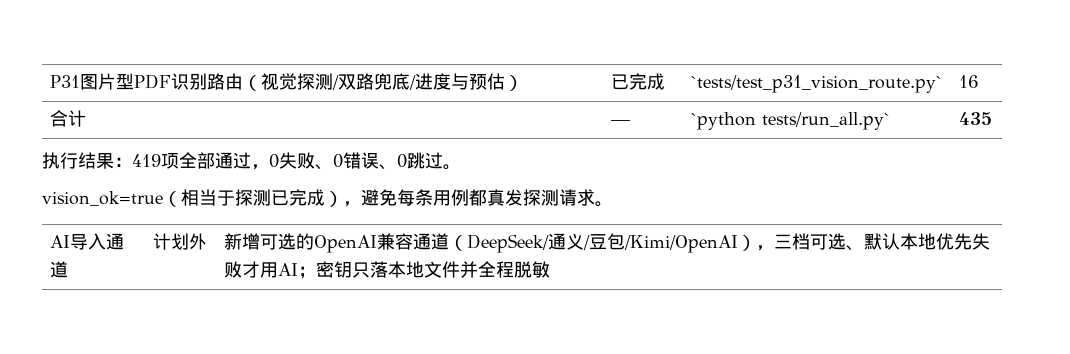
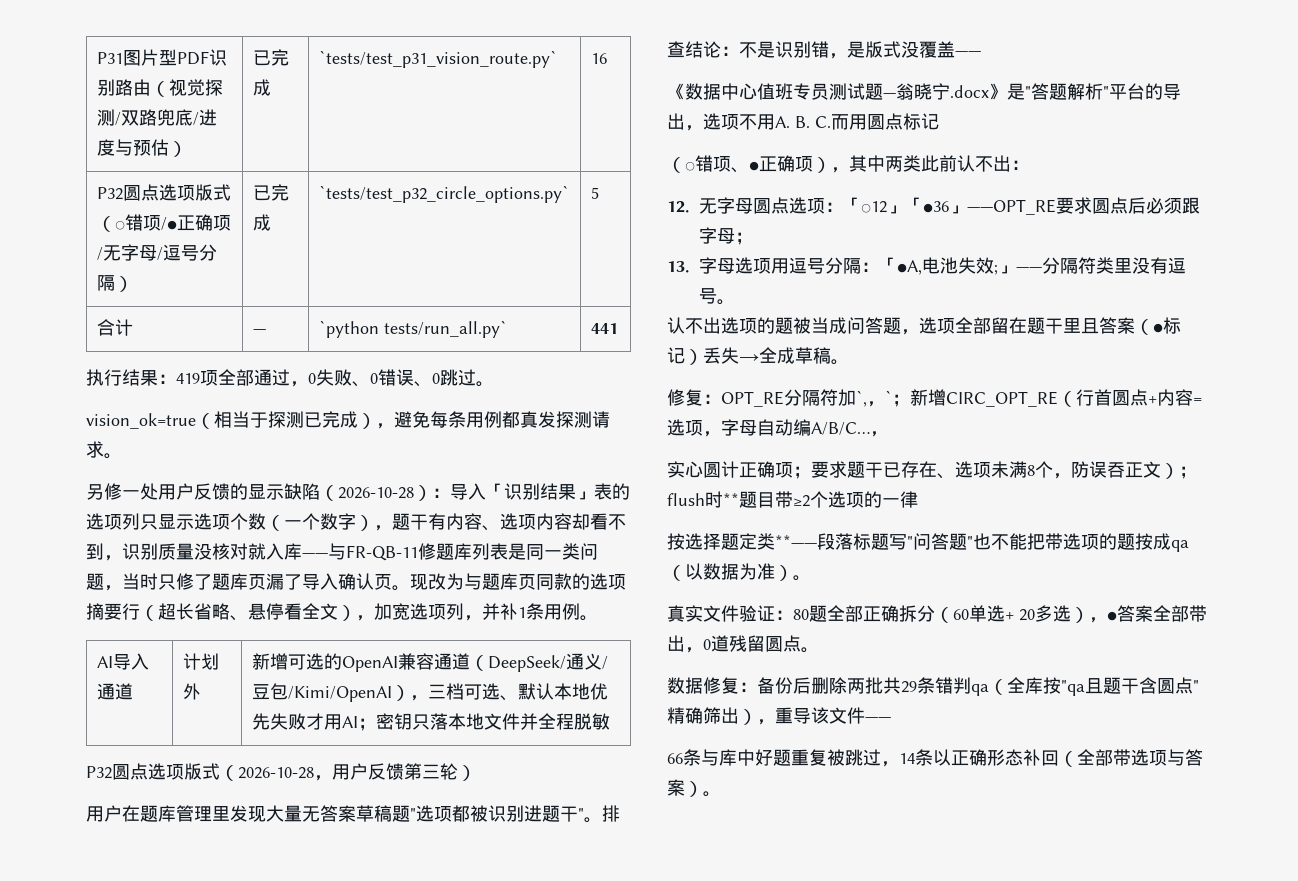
+ P32圆点选项版式（○错项/●正确项/无字母/逗号分隔） | 已完成 | `tests/test_p32_circle_options.py` | 5
- 合计 | — | `python tests/run_all.py` | 435
+ 合计 | — | `python tests/run_all.py` | 441
+ 另修一处用户反馈的显示缺陷（2026-10-28）：导入「识别结果」表的选项列只显示选项个数（一个数字），题干有内容、选项内容却看不到，识别质量没核对就入库——与FR-QB-11修题库列表是同一类问题，当时只修了题库页漏了导入确认页。现改为与题库页同款的选项摘要行（超长省略、悬停看全文），加宽选项列，并补1条用例。
+ P32圆点选项版式（2026-10-28，用户反馈第三轮）
+ 用户在题库管理里发现大量无答案草稿题"选项都被识别进题干"。排查结论：不是识别错，是版式没覆盖——
+ 《数据中心值班专员测试题—翁晓宁.docx》是"答题解析"平台的导出，选项不用A. B. C.而用圆点标记
+ （○错项、●正确项），其中两类此前认不出：
+ 12.无字母圆点选项：「○12」「●36」——OPT_RE要求圆点后必须跟字母；
+ 13.字母选项用逗号分隔：「●A,电池失效;」——分隔符类里没有逗号。
+ 认不出选项的题被当成问答题，选项全部留在题干里且答案（●标记）丢失→全成草稿。
+ 修复：OPT_RE分隔符加`,，`；新增CIRC_OPT_RE（行首圆点+内容=选项，字母自动编A/B/C…，
+ 实心圆计正确项；要求题干已存在、选项未满8个，防误吞正文）；flush时**题目带≥2个选项的一律
+ 按选择题定类**——段落标题写"问答题"也不能把带选项的题按成qa（以数据为准）。
+ 真实文件验证：80题全部正确拆分（60单选+ 20多选），●答案全部带出，0道残留圆点。
+ 数据修复：备份后删除两批共29条错判qa（全库按"qa且题干含圆点"精确筛出），重导该文件——
+ 66条与库中好题重复被跳过，14条以正确形态补回（全部带选项与答案）。

